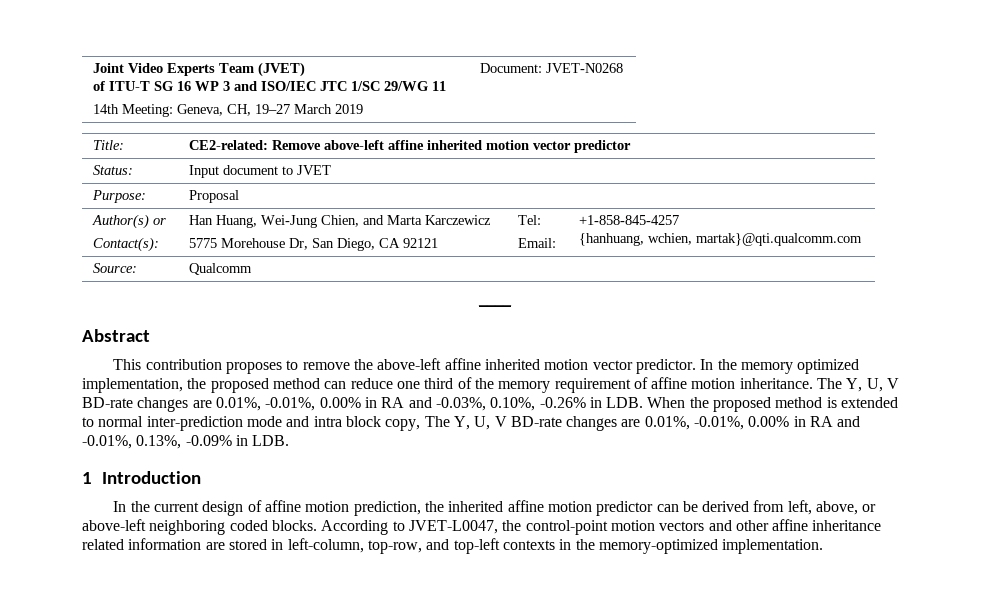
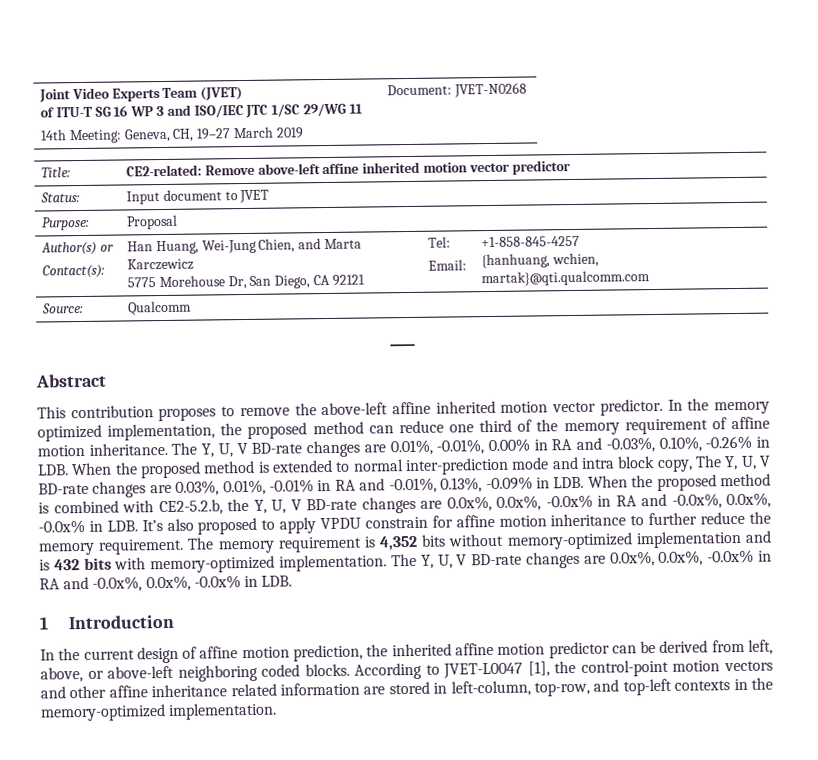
- The Y, U, V BD-rate changes are 0.01%, -0.01%, 0.00% in RA and -0.03%, 0.10%, -0.26% in LDB. When the proposed method is extended to normal inter-prediction mode and intra block copy, The Y, U, V BD-rate changes are 0.01%, -0.01%, 0.00% in RA and -0.01%, 0.13%, -0.09% in LDB.
+ The Y, U, V BD-rate changes are 0.01%, -0.01%, 0.00% in RA and -0.03%, 0.10%, -0.26% in LDB. When the proposed method is extended to normal inter-prediction mode and intra block copy, The Y, U, V BD-rate changes are 0.03%, 0.01%, -0.01% in RA and -0.01%, 0.13%, -0.09% in LDB. When the proposed method is combined with CE2-5.2.b, the Y, U, V BD-rate changes are 0.0x%, 0.0x%, -0.0x% in RA and -0.0x%, 0.0x%, -0.0x% in LDB. It’s also proposed to apply VPDU constrain for affine motion inheritance to further reduce the memory requirement. The memory requirement is 4,352 bits without memory-optimized implementation and is 432 bits with memory-optimized implementation. The Y, U, V BD-rate changes are 0.0x%, 0.0x%, -0.0x% in RA and -0.0x%, 0.0x%, -0.0x% in LDB.
- According to JVET-L0047, the control-point motion vectors and other affine inheritance related information are stored in left-column, top-row, and top-left contexts in the memory-optimized implementation.
+ According to JVET-L0047 [1], the control-point motion vectors and other affine inheritance related information are stored in left-column, top-row, and top-left contexts in the memory-optimized implementation.

